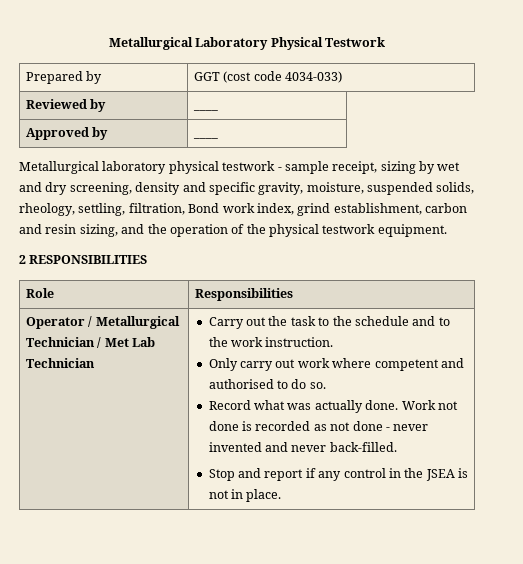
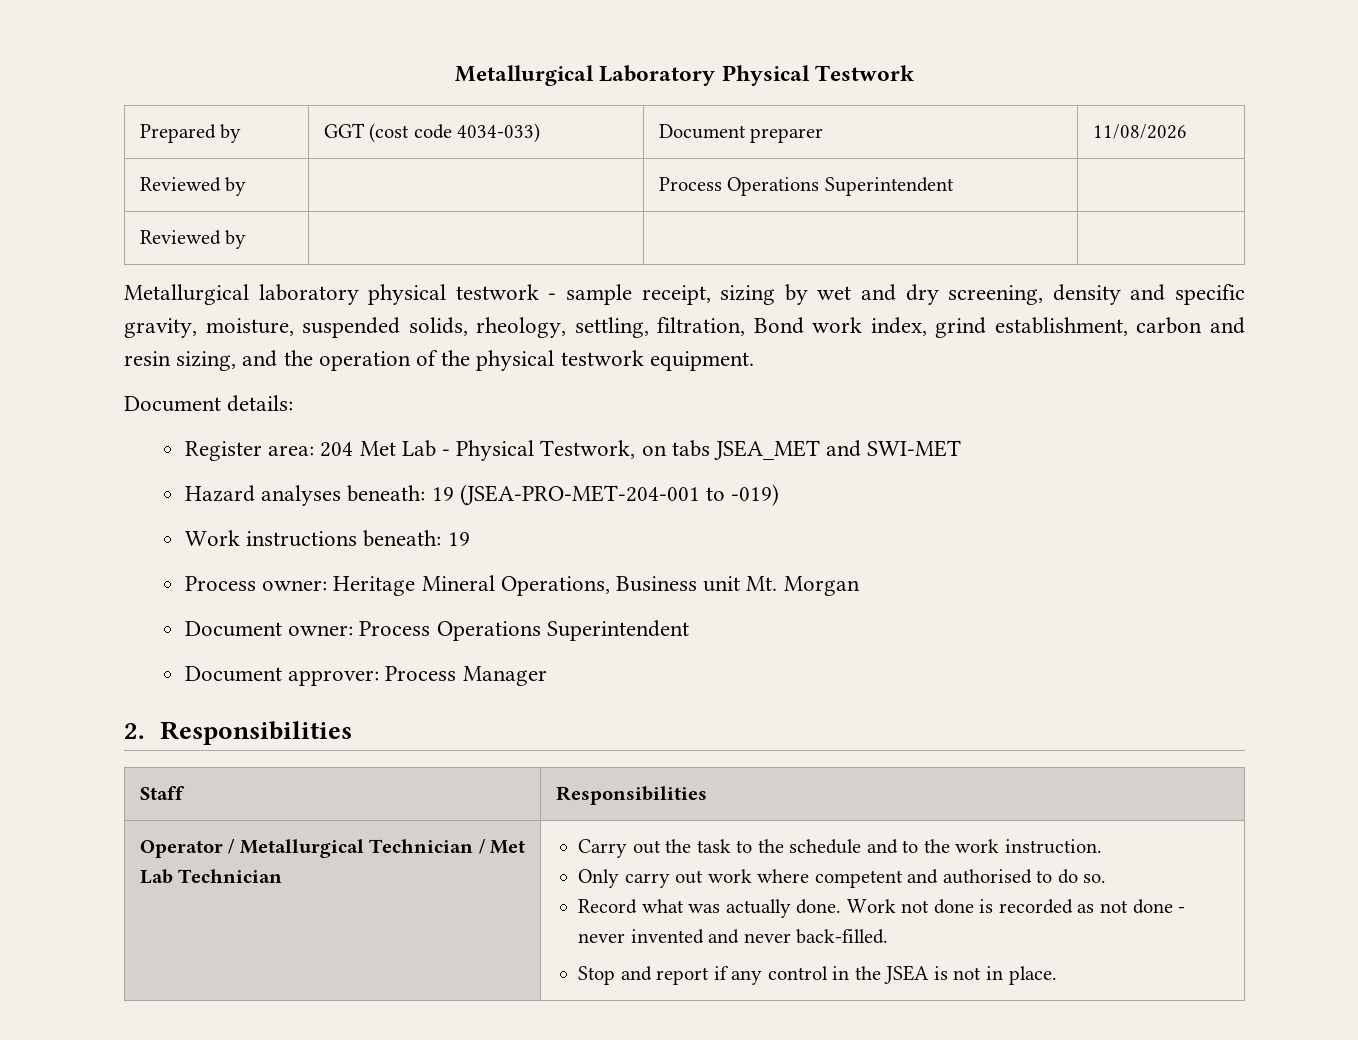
- Prepared by | GGT (cost code 4034-033)
- Reviewed by | ____
- Approved by | ____
+ Prepared by | GGT (cost code 4034-033) | Document preparer | 11/08/2026
+ Reviewed by | | Process Operations Superintendent |
+ Reviewed by | | |
- 2 RESPONSIBILITIES
- Role | Responsibilities
+ Document details:
+ Register area: 204 Met Lab - Physical Testwork, on tabs JSEA_MET and SWI-MET
+ Hazard analyses beneath: 19 (JSEA-PRO-MET-204-001 to -019)
+ Work instructions beneath: 19
+ Process owner: Heritage Mineral Operations, Business unit Mt. Morgan
+ Document owner: Process Operations Superintendent
+ Document approver: Process Manager
+ 2. Responsibilities
+ Staff | Responsibilities

